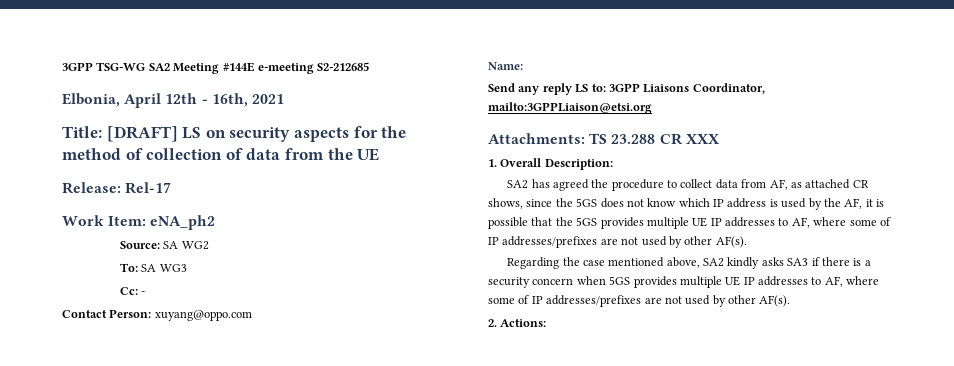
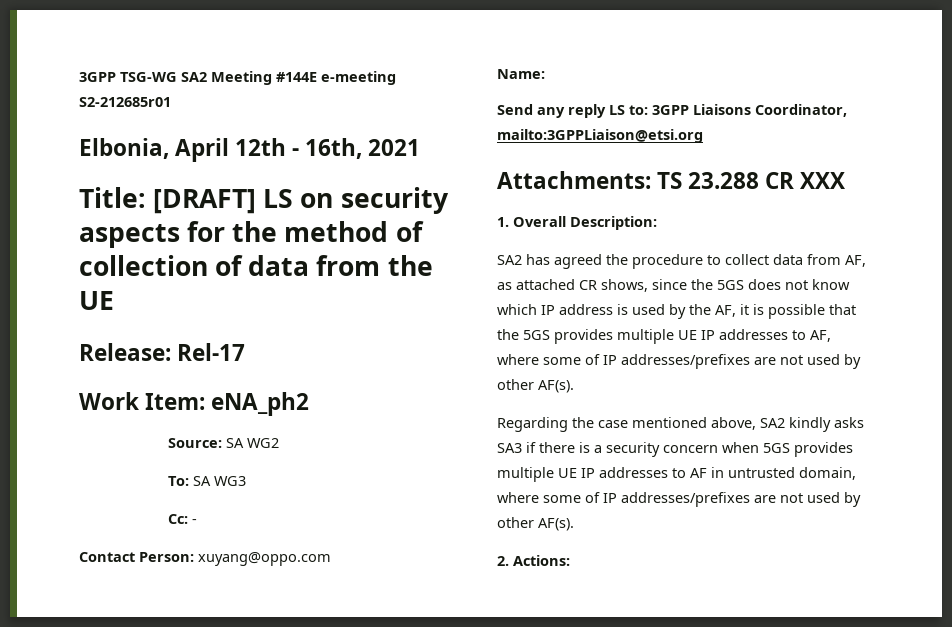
- 3GPP TSG-WG SA2 Meeting #144E e-meeting S2-212685
+ 3GPP TSG-WG SA2 Meeting #144E e-meeting S2-212685r01
- Regarding the case mentioned above, SA2 kindly asks SA3 if there is a security concern when 5GS provides multiple UE IP addresses to AF, where some of IP addresses/prefixes are not used by other AF(s).
+ Regarding the case mentioned above, SA2 kindly asks SA3 if there is a security concern when 5GS provides multiple UE IP addresses to AF in untrusted domain, where some of IP addresses/prefixes are not used by other AF(s).

